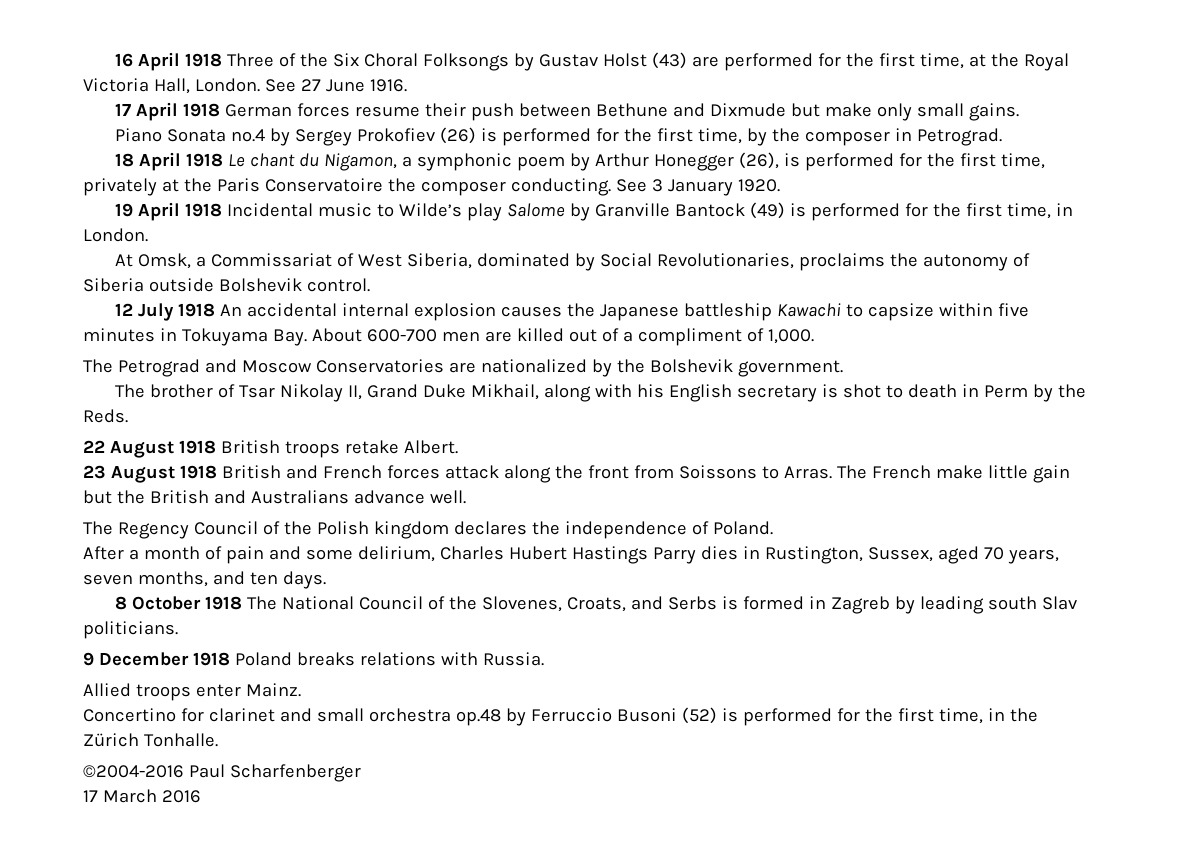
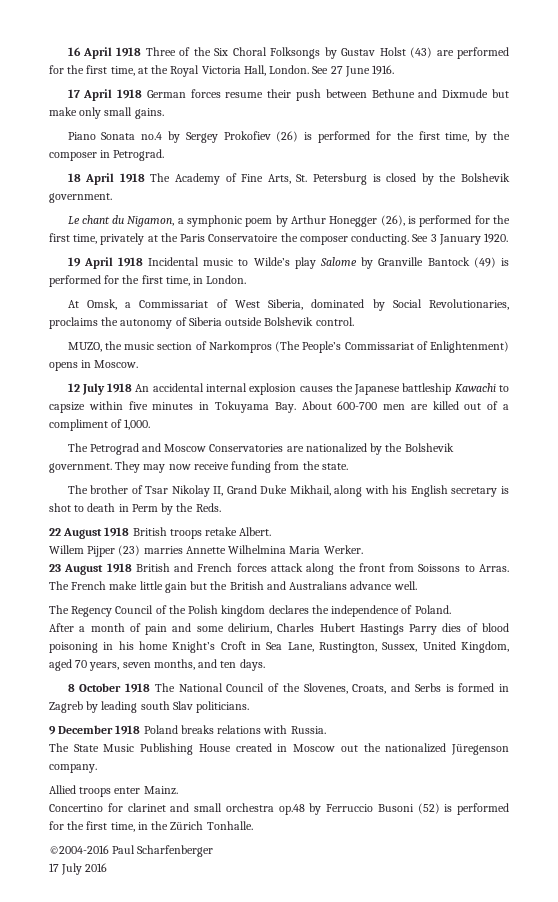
- 18 April 1918 Le chant du Nigamon, a symphonic poem by Arthur Honegger (26), is performed for the first time, privately at the Paris Conservatoire the composer conducting.
+ 18 April 1918 The Academy of Fine Arts, St. Petersburg is closed by the Bolshevik government.
+ Le chant du Nigamon, a symphonic poem by Arthur Honegger (26), is performed for the first time, privately at the Paris Conservatoire the composer conducting.
+ MUZO, the music section of Narkompros (The People’s Commissariat of Enlightenment) opens in Moscow.
+ They may now receive funding from the state.
+ Willem Pijper (23) marries Annette Wilhelmina Maria Werker.
- After a month of pain and some delirium, Charles Hubert Hastings Parry dies in Rustington, Sussex, aged 70 years, seven months, and ten days.
+ After a month of pain and some delirium, Charles Hubert Hastings Parry dies of blood poisoning in his home Knight’s Croft in Sea Lane, Rustington, Sussex, United Kingdom, aged 70 years, seven months, and ten days.
+ The State Music Publishing House created in Moscow out the nationalized Jüregenson company.
- 17 March 2016
+ 17 July 2016

